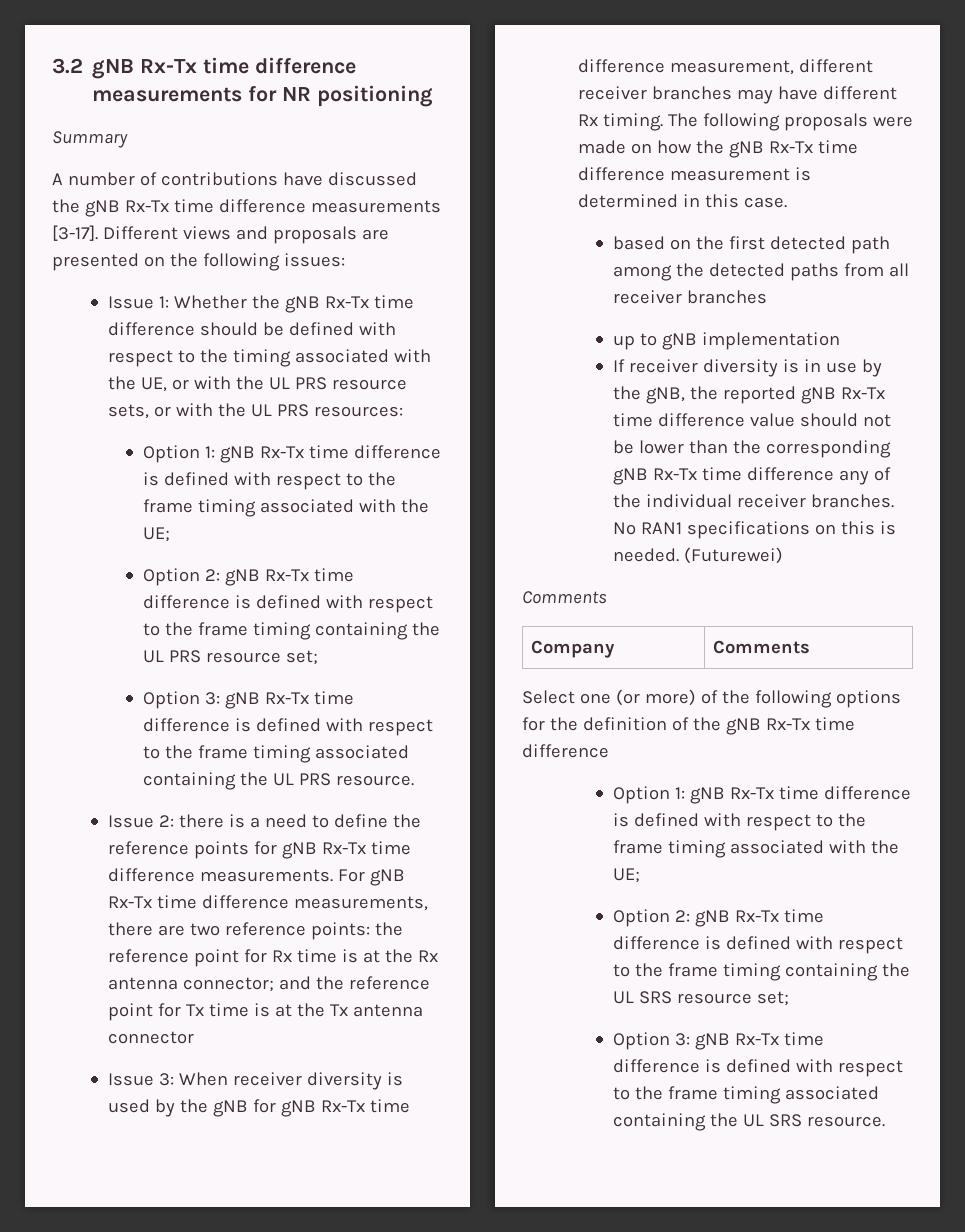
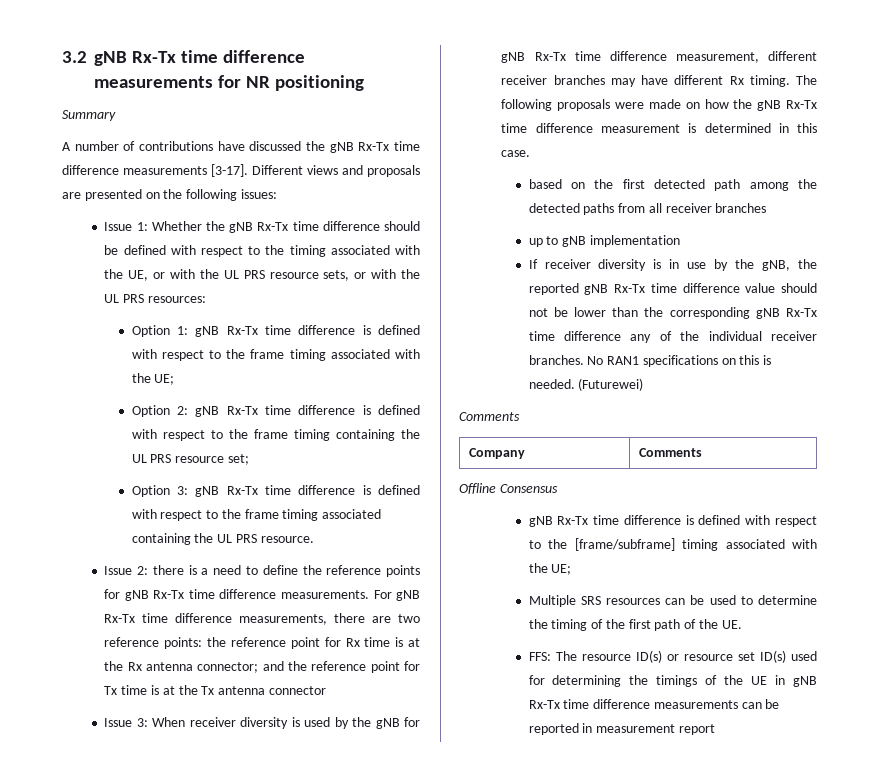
- Select one (or more) of the following options for the definition of the gNB Rx-Tx time difference
- Option 1: gNB Rx-Tx time difference is defined with respect to the frame timing associated with the UE;
- Option 2: gNB Rx-Tx time difference is defined with respect to the frame timing containing the UL SRS resource set;
- Option 3: gNB Rx-Tx time difference is defined with respect to the frame timing associated containing the UL SRS resource.
+ Offline Consensus
+ gNB Rx-Tx time difference is defined with respect to the [frame/subframe] timing associated with the UE;
+ Multiple SRS resources can be used to determine the timing of the first path of the UE.
+ FFS: The resource ID(s) or resource set ID(s) used for determining the timings of the UE in gNB Rx-Tx time difference measurements can be reported in measurement report

